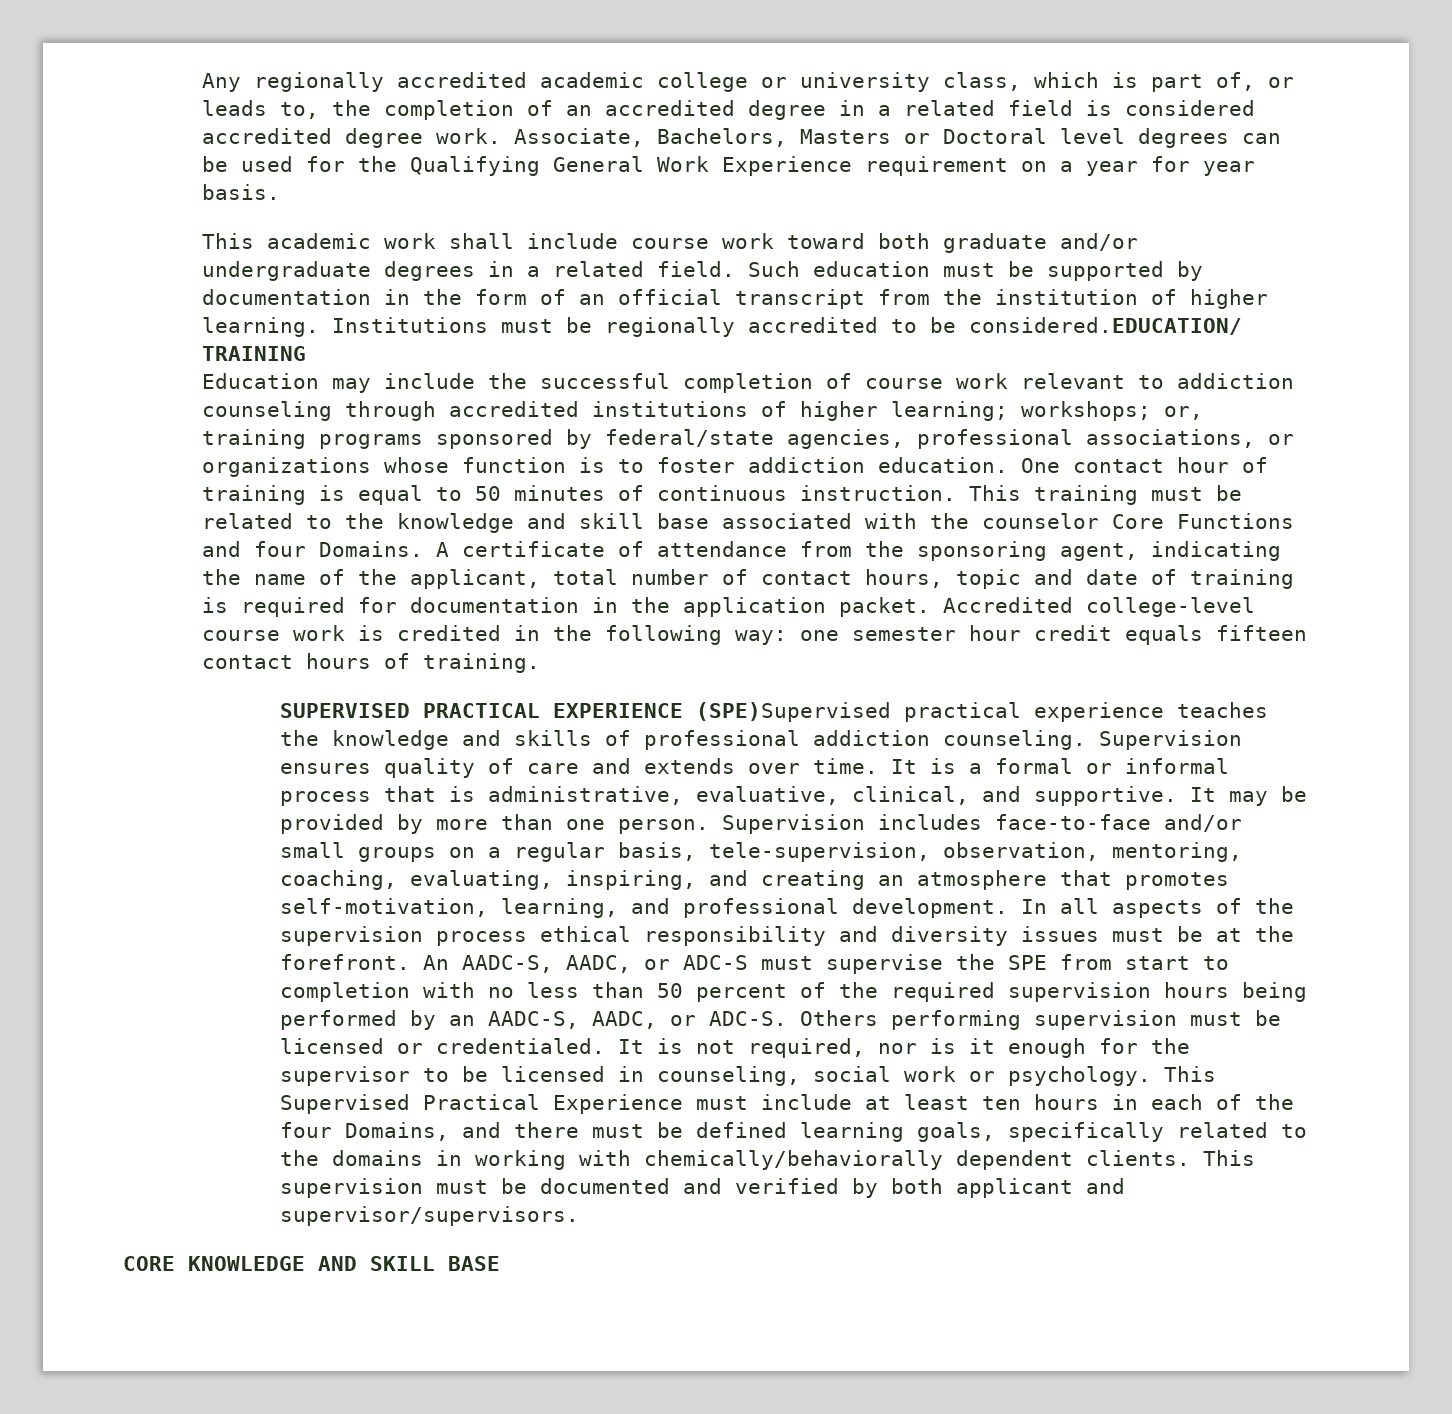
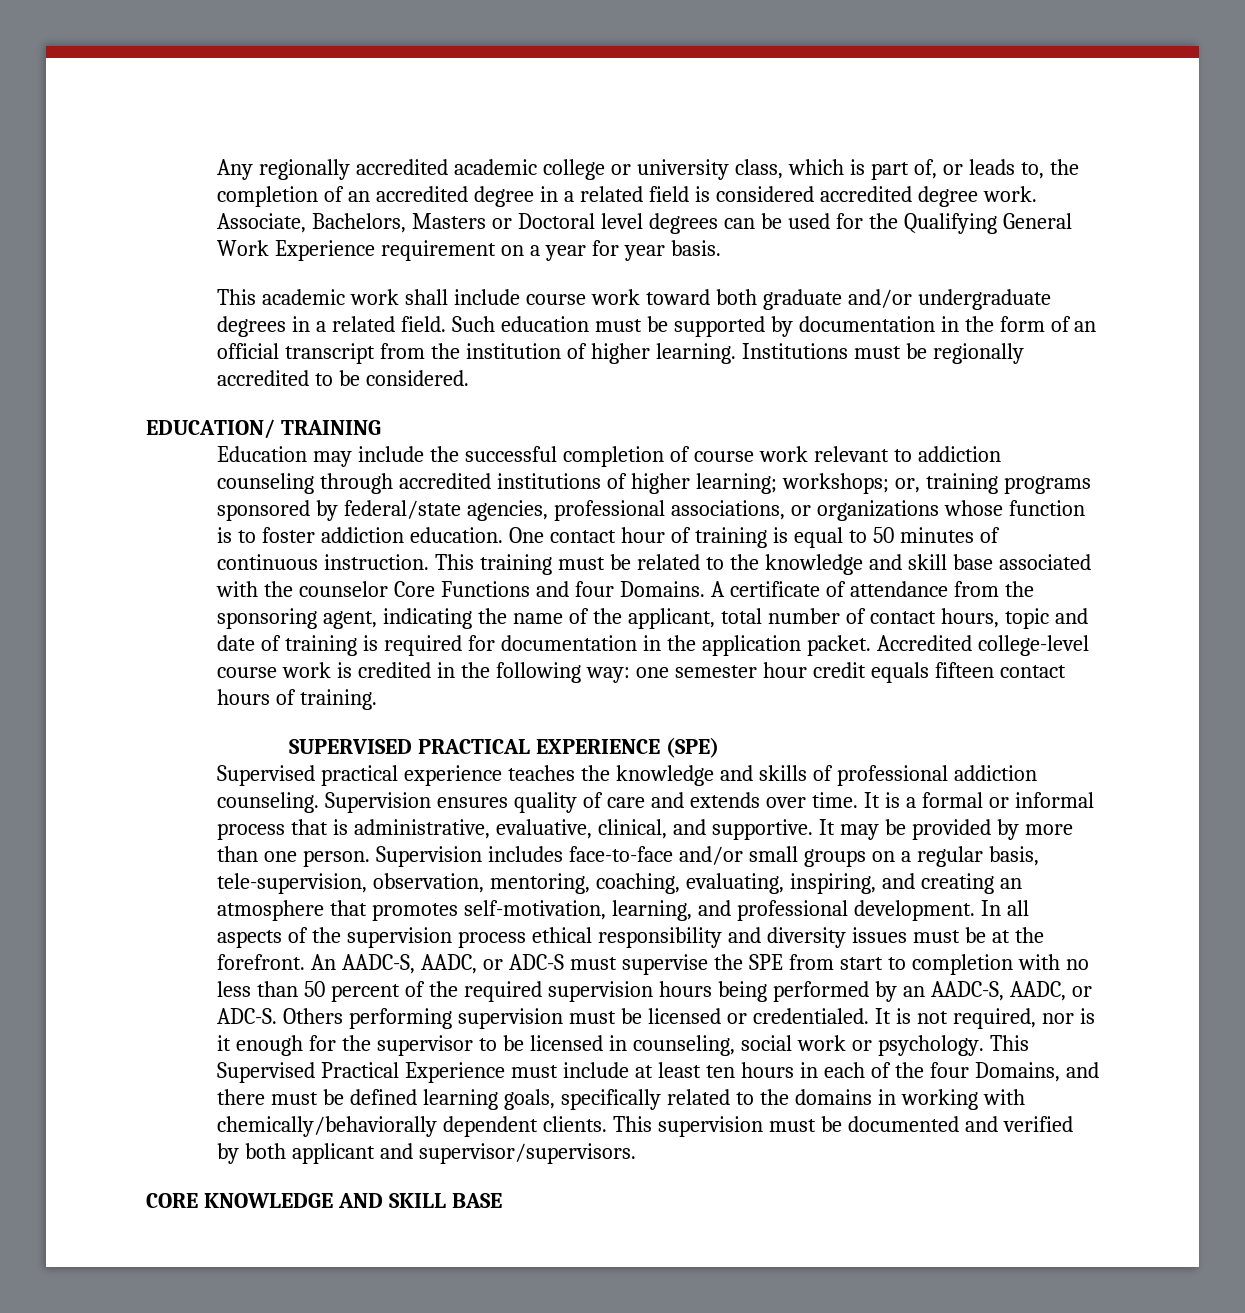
- Institutions must be regionally accredited to be considered.EDUCATION/ TRAINING
+ Institutions must be regionally accredited to be considered.
+ EDUCATION/ TRAINING
- SUPERVISED PRACTICAL EXPERIENCE (SPE)Supervised practical experience teaches the knowledge and skills of professional addiction counseling.
+ SUPERVISED PRACTICAL EXPERIENCE (SPE)
+ Supervised practical experience teaches the knowledge and skills of professional addiction counseling.

